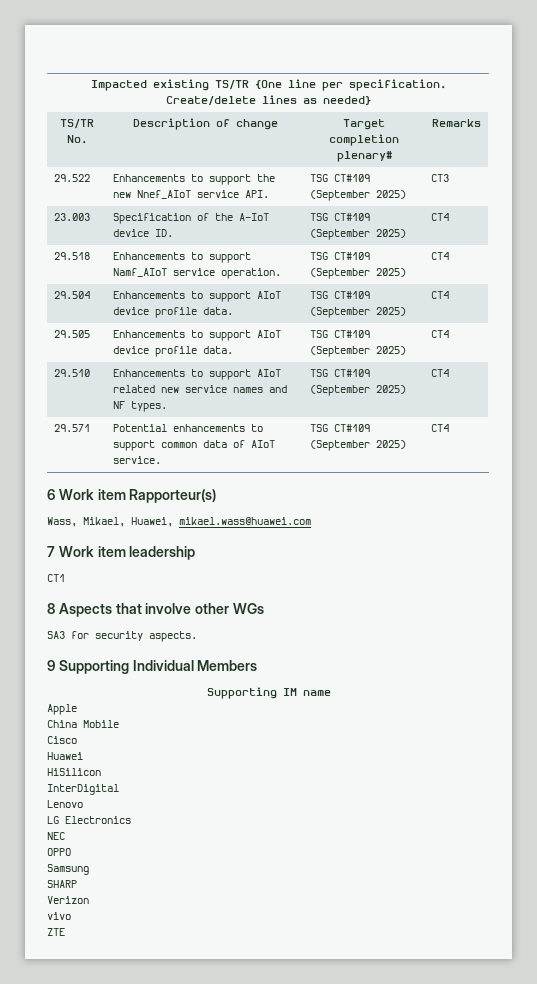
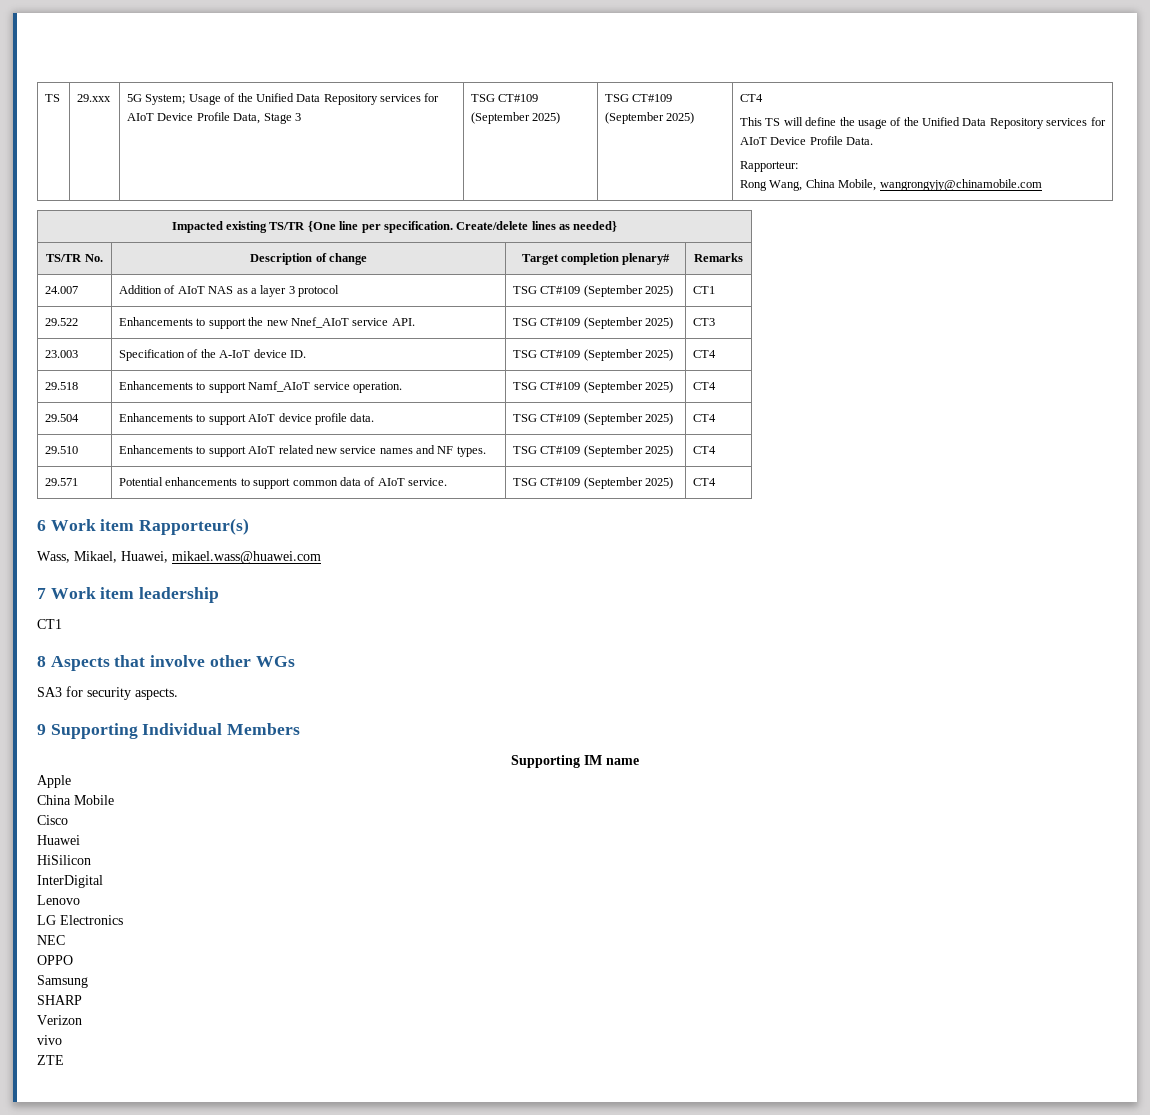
+ TS | 29.xxx | 5G System; Usage of the Unified Data Repository services for AIoT Device Profile Data, Stage 3 | TSG CT#109 (September 2025) | TSG CT#109 (September 2025) | CT4
+ This TS will define the usage of the Unified Data Repository services for AIoT Device Profile Data.
+ Rapporteur:
+ Rong Wang, China Mobile, wangrongyjy@chinamobile.com
+ 24.007 | Addition of AIoT NAS as a layer 3 protocol | TSG CT#109 (September 2025) | CT1
- 29.505 | Enhancements to support AIoT device profile data. | TSG CT#109 (September 2025) | CT4

